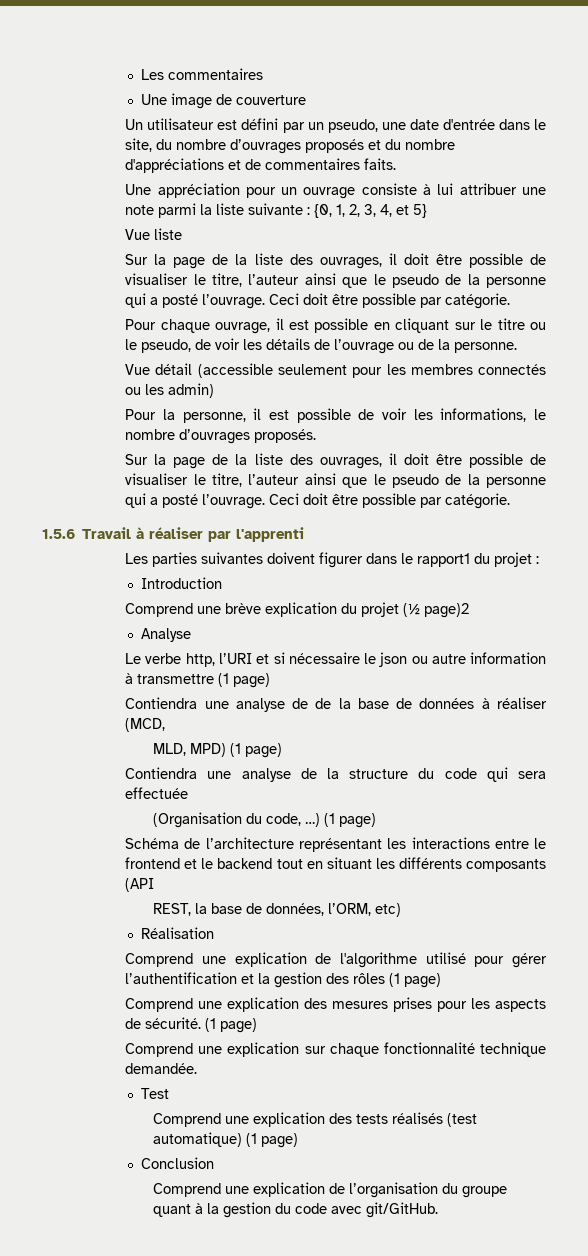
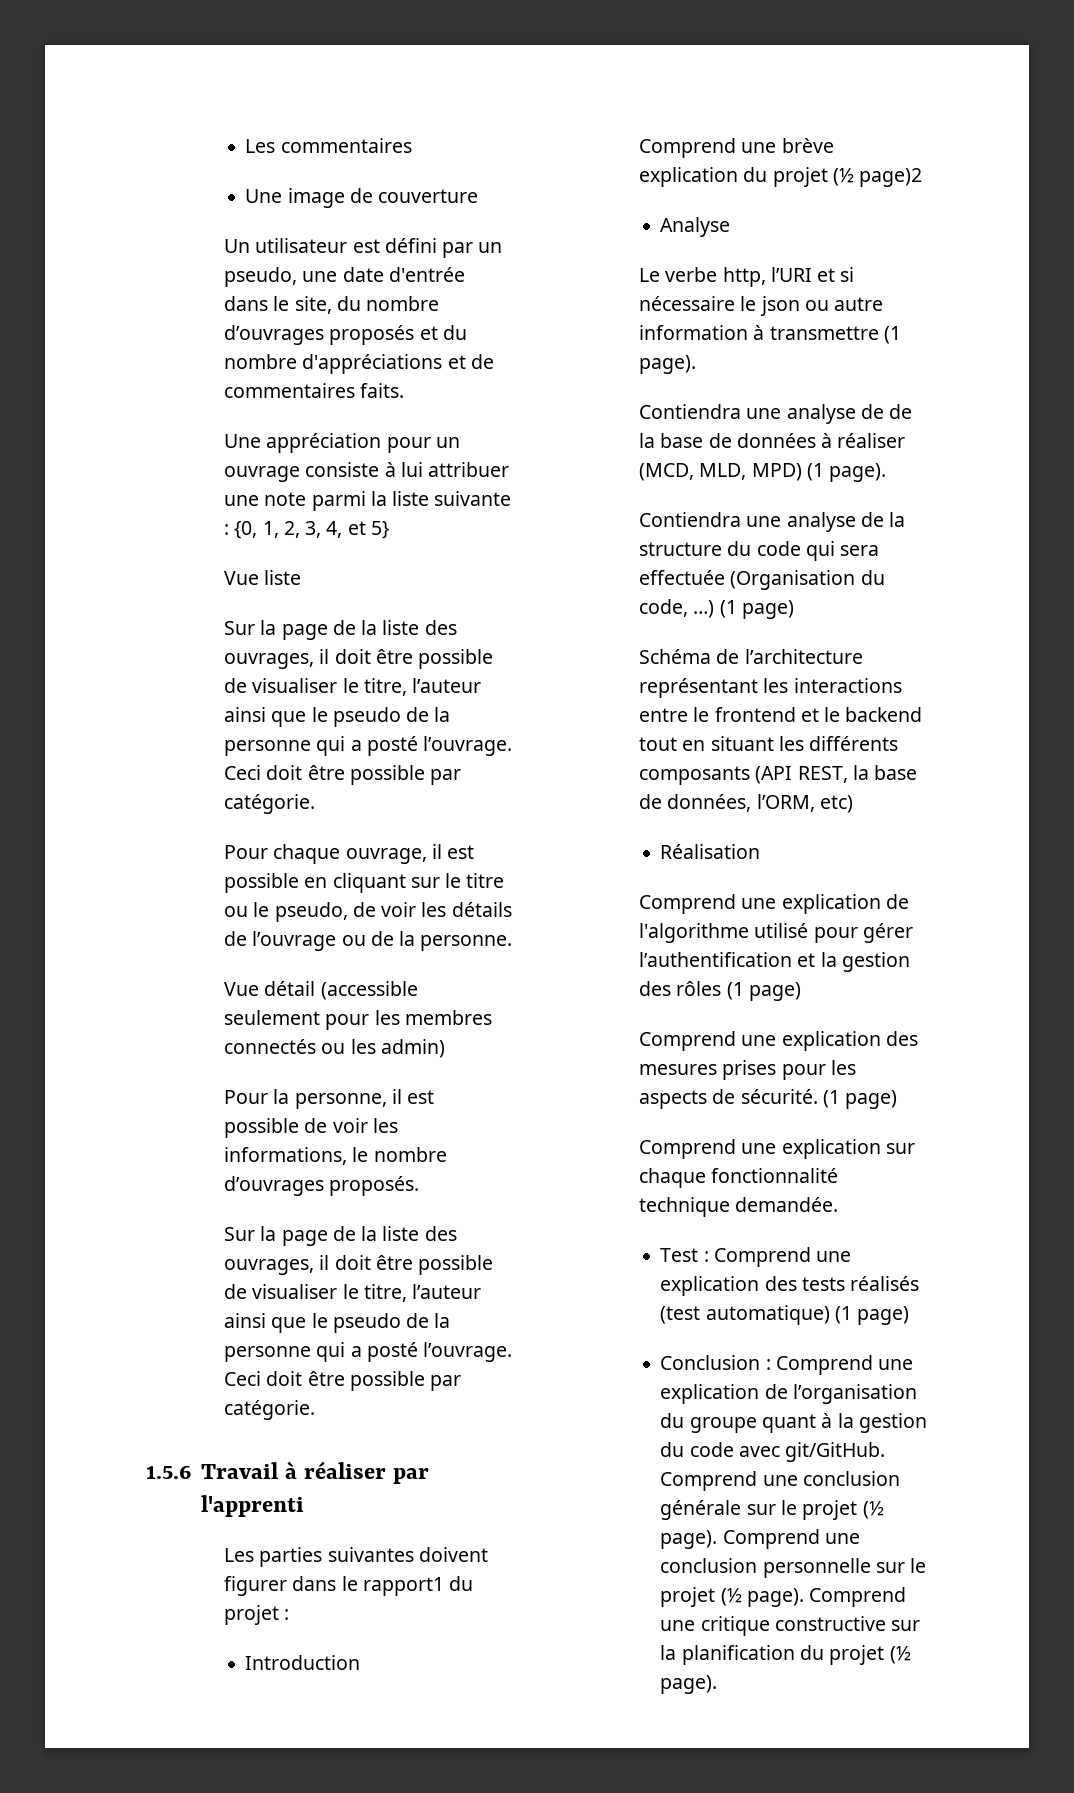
- Le verbe http, l’URI et si nécessaire le json ou autre information à transmettre (1 page)
+ Le verbe http, l’URI et si nécessaire le json ou autre information à transmettre (1 page).
- Contiendra une analyse de de la base de données à réaliser (MCD,
- MLD, MPD) (1 page)
+ Contiendra une analyse de de la base de données à réaliser (MCD, MLD, MPD) (1 page).
- Contiendra une analyse de la structure du code qui sera effectuée
- (Organisation du code, …)
+ Contiendra une analyse de la structure du code qui sera effectuée (Organisation du code, …)
- Schéma de l’architecture représentant les interactions entre le frontend et le backend tout en situant les différents composants (API
- REST, la base de données, l’ORM, etc)
+ Schéma de l’architecture représentant les interactions entre le frontend et le backend tout en situant les différents composants (API REST, la base de données, l’ORM, etc)
- Test
- Comprend une explication des tests réalisés (test automatique) (1 page)
+ Test : Comprend une explication des tests réalisés (test automatique) (1 page)
- Conclusion
- Comprend une explication de l’organisation du groupe quant à la gestion du code avec git/GitHub.
+ Conclusion : Comprend une explication de l’organisation du groupe quant à la gestion du code avec git/GitHub.
+ Comprend une conclusion générale sur le projet (½ page). Comprend une conclusion personnelle sur le projet (½ page). Comprend une critique constructive sur la planification du projet (½ page).

